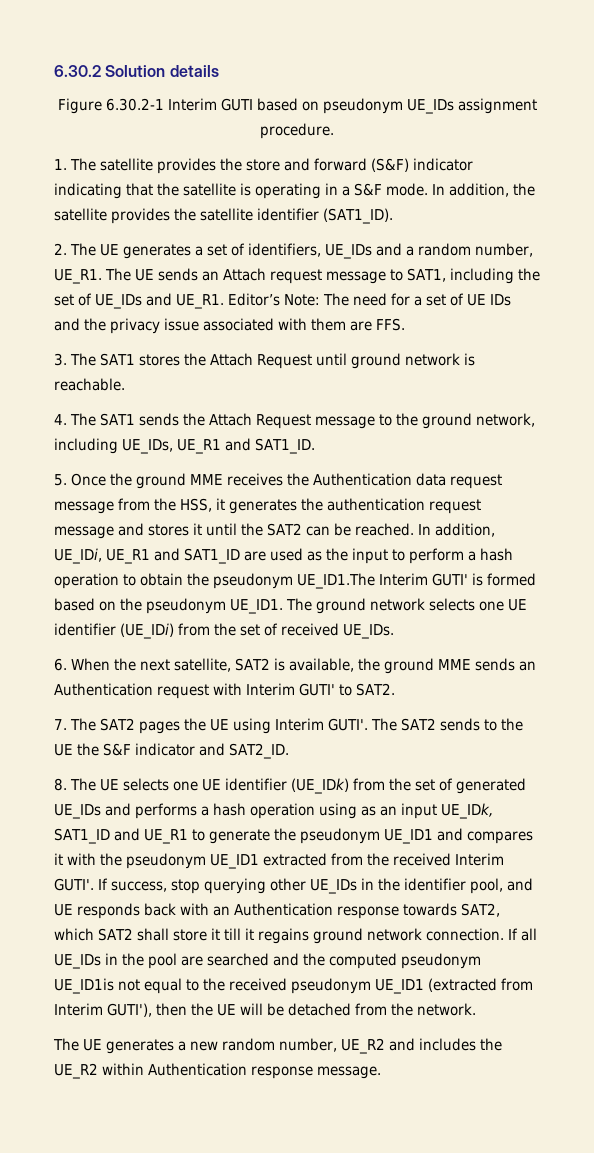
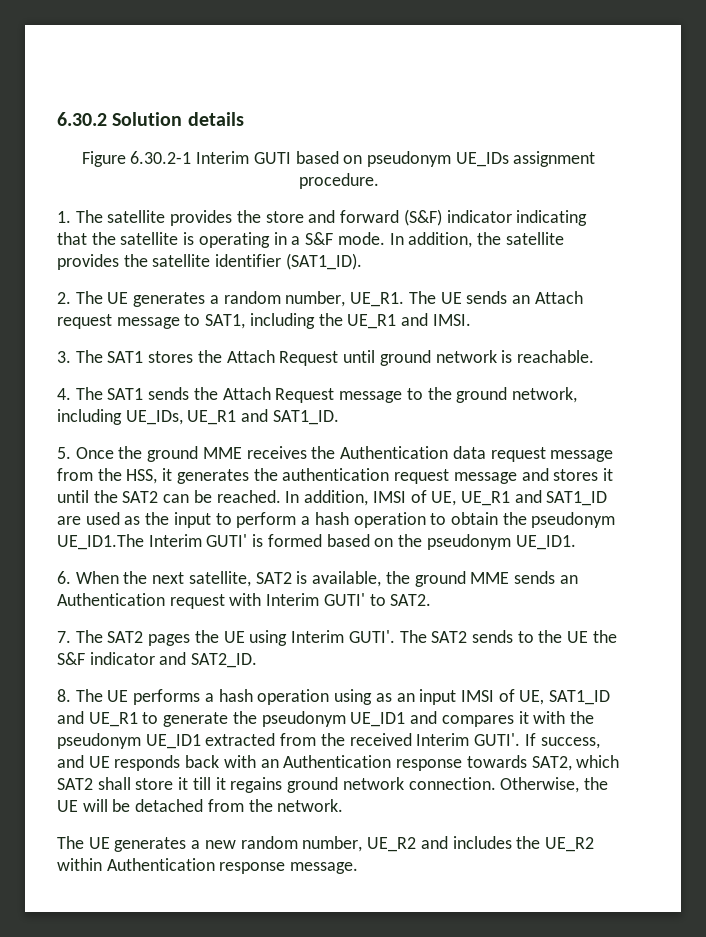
- 2. The UE generates a set of identifiers, UE_IDs and a random number, UE_R1.
+ 2. The UE generates a random number, UE_R1.
- The UE sends an Attach request message to SAT1, including the set of UE_IDs and UE_R1. Editor’s Note: The need for a set of UE IDs and the privacy issue associated with them are FFS.
+ The UE sends an Attach request message to SAT1, including the UE_R1 and IMSI.
- In addition, UE_IDi, UE_R1 and SAT1_ID are used as the input to perform a hash operation to obtain the pseudonym UE_ID1.The Interim GUTI' is formed based on the pseudonym UE_ID1. The ground network selects one UE identifier (UE_IDi) from the set of received UE_IDs.
+ In addition, IMSI of UE, UE_R1 and SAT1_ID are used as the input to perform a hash operation to obtain the pseudonym UE_ID1.The Interim GUTI' is formed based on the pseudonym UE_ID1.
- 8. The UE selects one UE identifier (UE_IDk) from the set of generated UE_IDs and performs a hash operation using as an input UE_IDk, SAT1_ID and UE_R1 to generate the pseudonym UE_ID1 and compares it with the pseudonym UE_ID1 extracted from the received Interim GUTI'.
+ 8. The UE performs a hash operation using as an input IMSI of UE, SAT1_ID and UE_R1 to generate the pseudonym UE_ID1 and compares it with the pseudonym UE_ID1 extracted from the received Interim GUTI'.
- If success, stop querying other UE_IDs in the identifier pool, and UE responds back with an Authentication response towards SAT2, which SAT2 shall store it till it regains ground network connection.
+ If success, and UE responds back with an Authentication response towards SAT2, which SAT2 shall store it till it regains ground network connection.
- If all UE_IDs in the pool are searched and the computed pseudonym UE_ID1is not equal to the received pseudonym UE_ID1 (extracted from Interim GUTI'), then the UE will be detached from the network.
+ Otherwise, the UE will be detached from the network.

